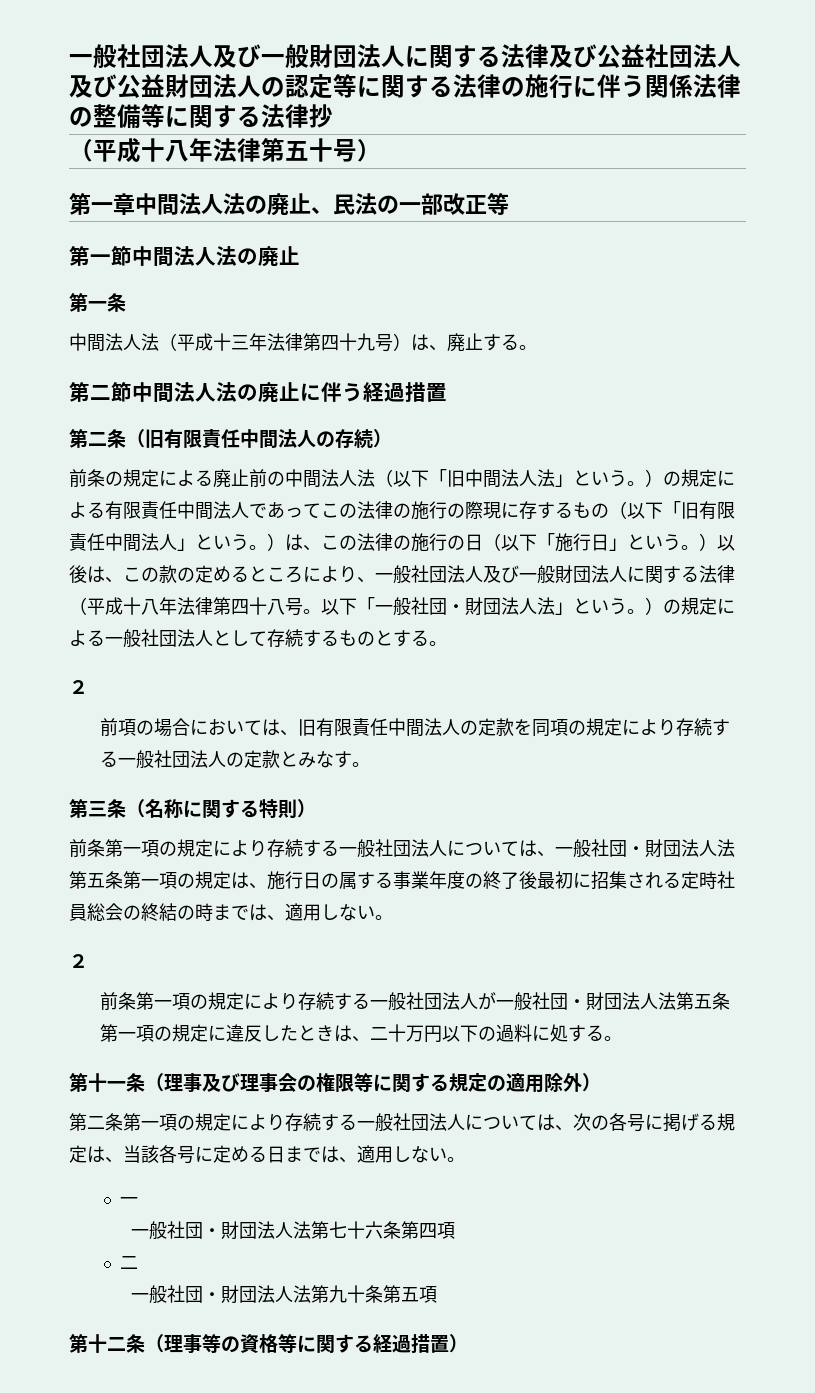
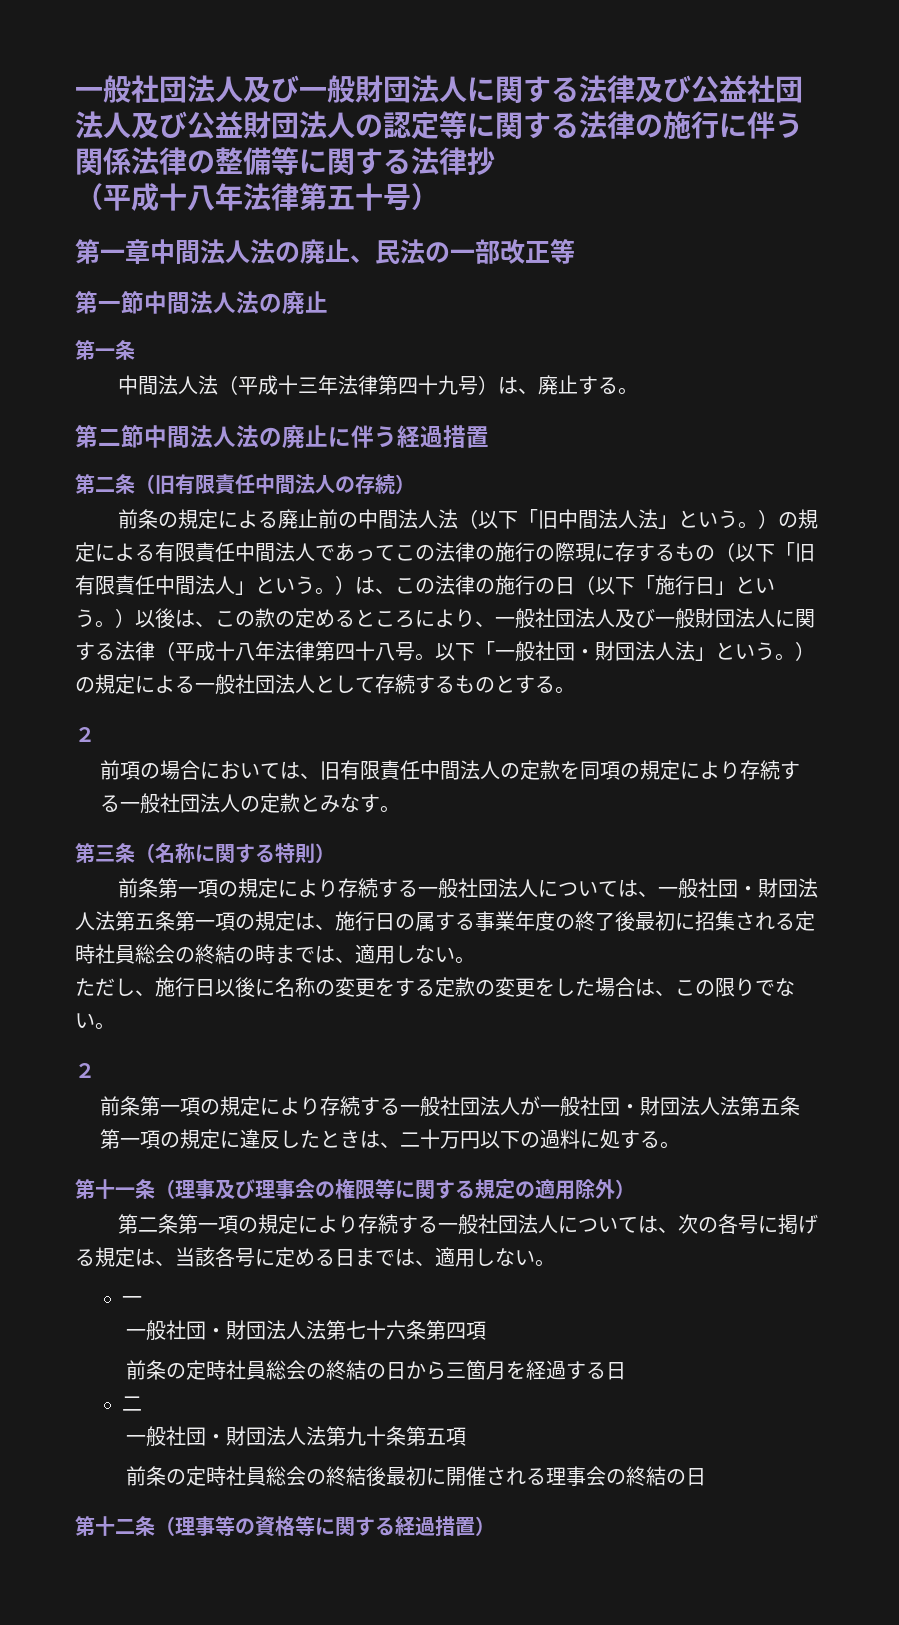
+ ただし、施行日以後に名称の変更をする定款の変更をした場合は、この限りでない。
+ 前条の定時社員総会の終結の日から三箇月を経過する日
+ 前条の定時社員総会の終結後最初に開催される理事会の終結の日

